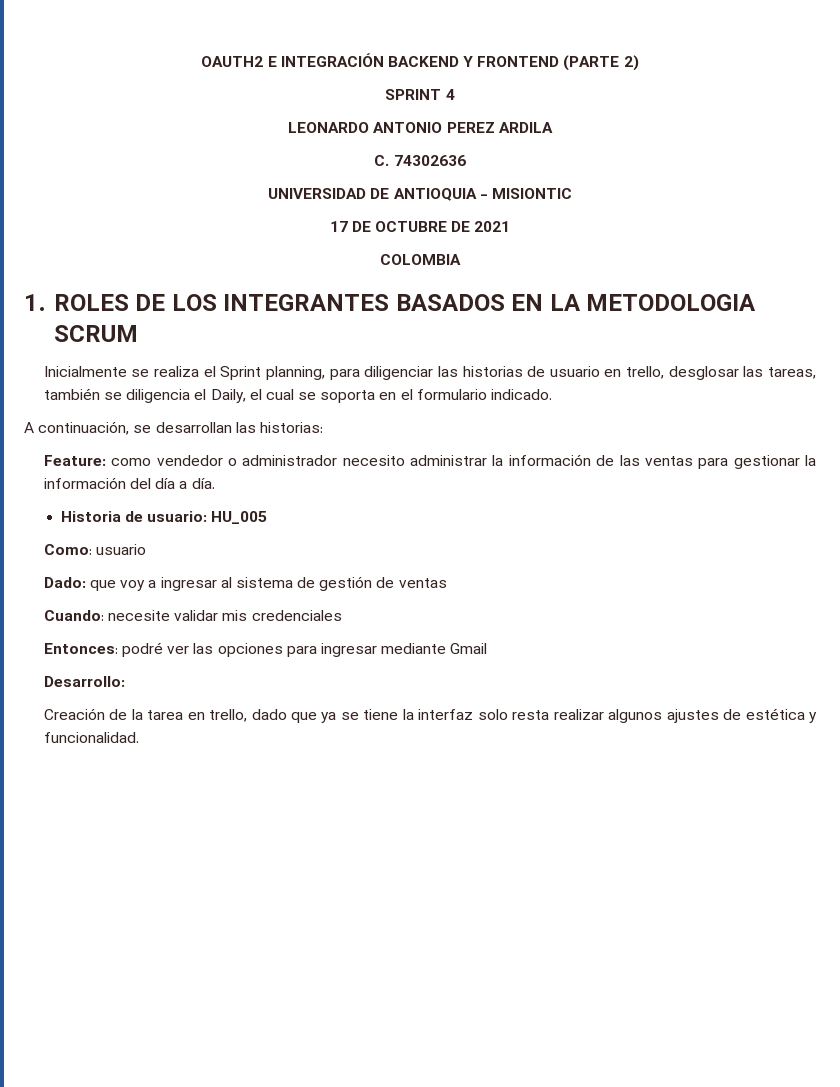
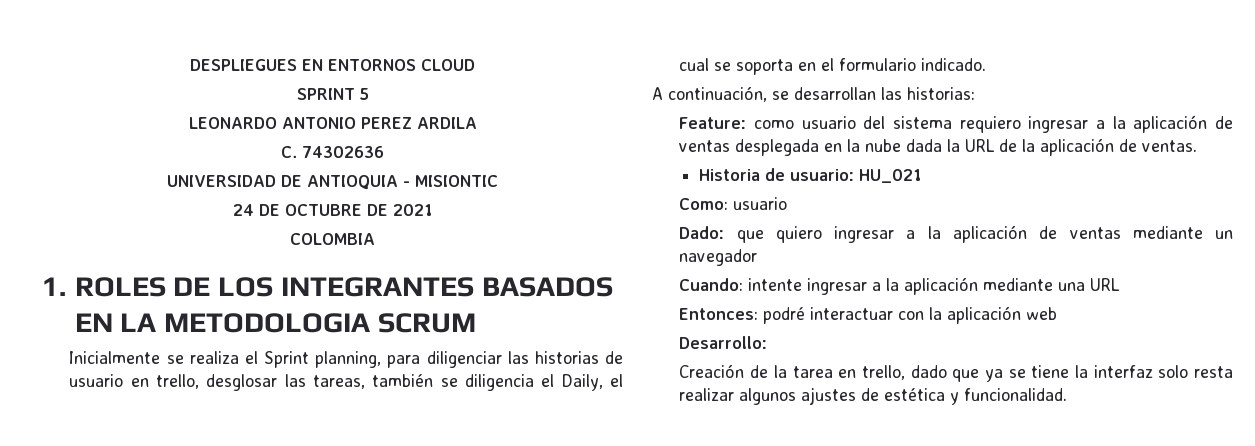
- OAUTH2 E INTEGRACIÓN BACKEND Y FRONTEND (PARTE 2)
+ DESPLIEGUES EN ENTORNOS CLOUD
- SPRINT 4
+ SPRINT 5
- 17 DE OCTUBRE DE 2021
+ 24 DE OCTUBRE DE 2021
- Feature: como vendedor o administrador necesito administrar la información de las ventas para gestionar la información del día a día.
+ Feature: como usuario del sistema requiero ingresar a la aplicación de ventas desplegada en la nube dada la URL de la aplicación de ventas.
- Historia de usuario: HU_005
+ Historia de usuario: HU_021
- Dado: que voy a ingresar al sistema de gestión de ventas
- Cuando: necesite validar mis credenciales
- Entonces: podré ver las opciones para ingresar mediante Gmail
+ Dado: que quiero ingresar a la aplicación de ventas mediante un navegador
+ Cuando: intente ingresar a la aplicación mediante una URL
+ Entonces: podré interactuar con la aplicación web

